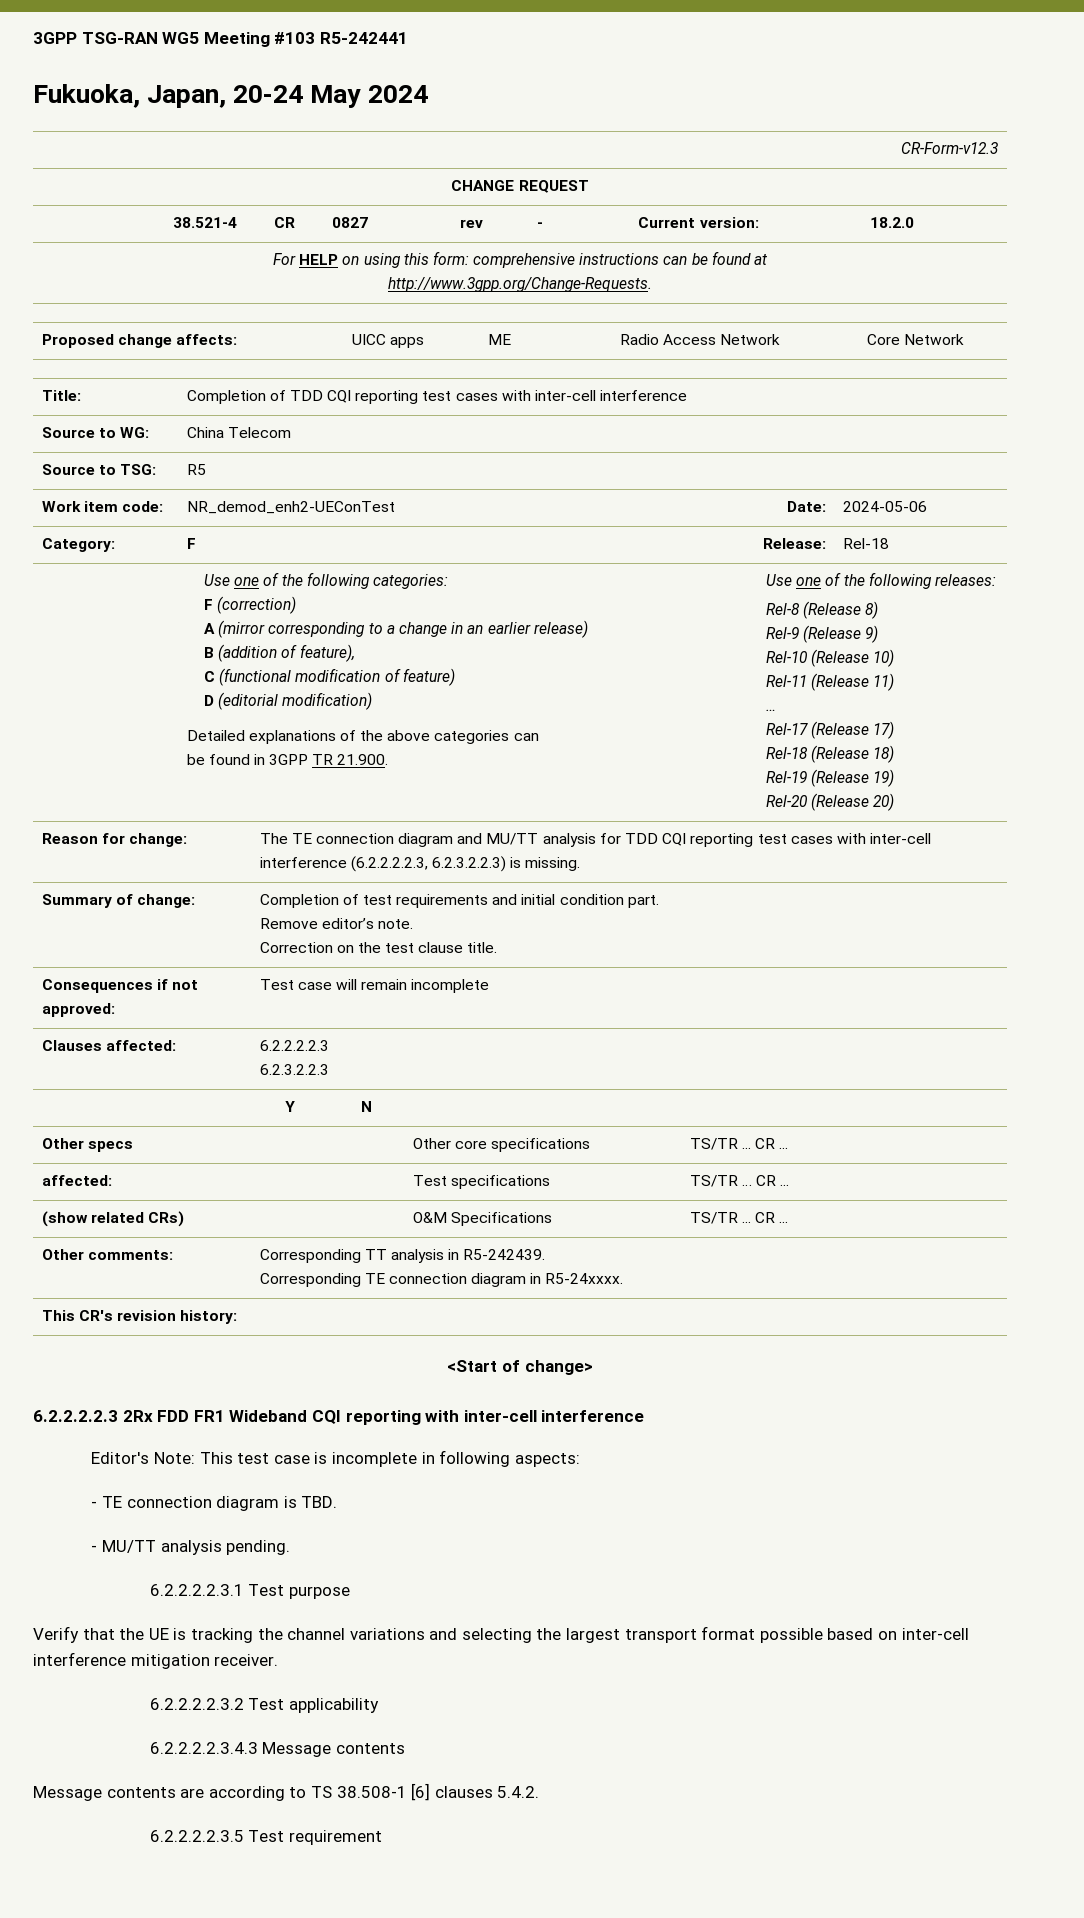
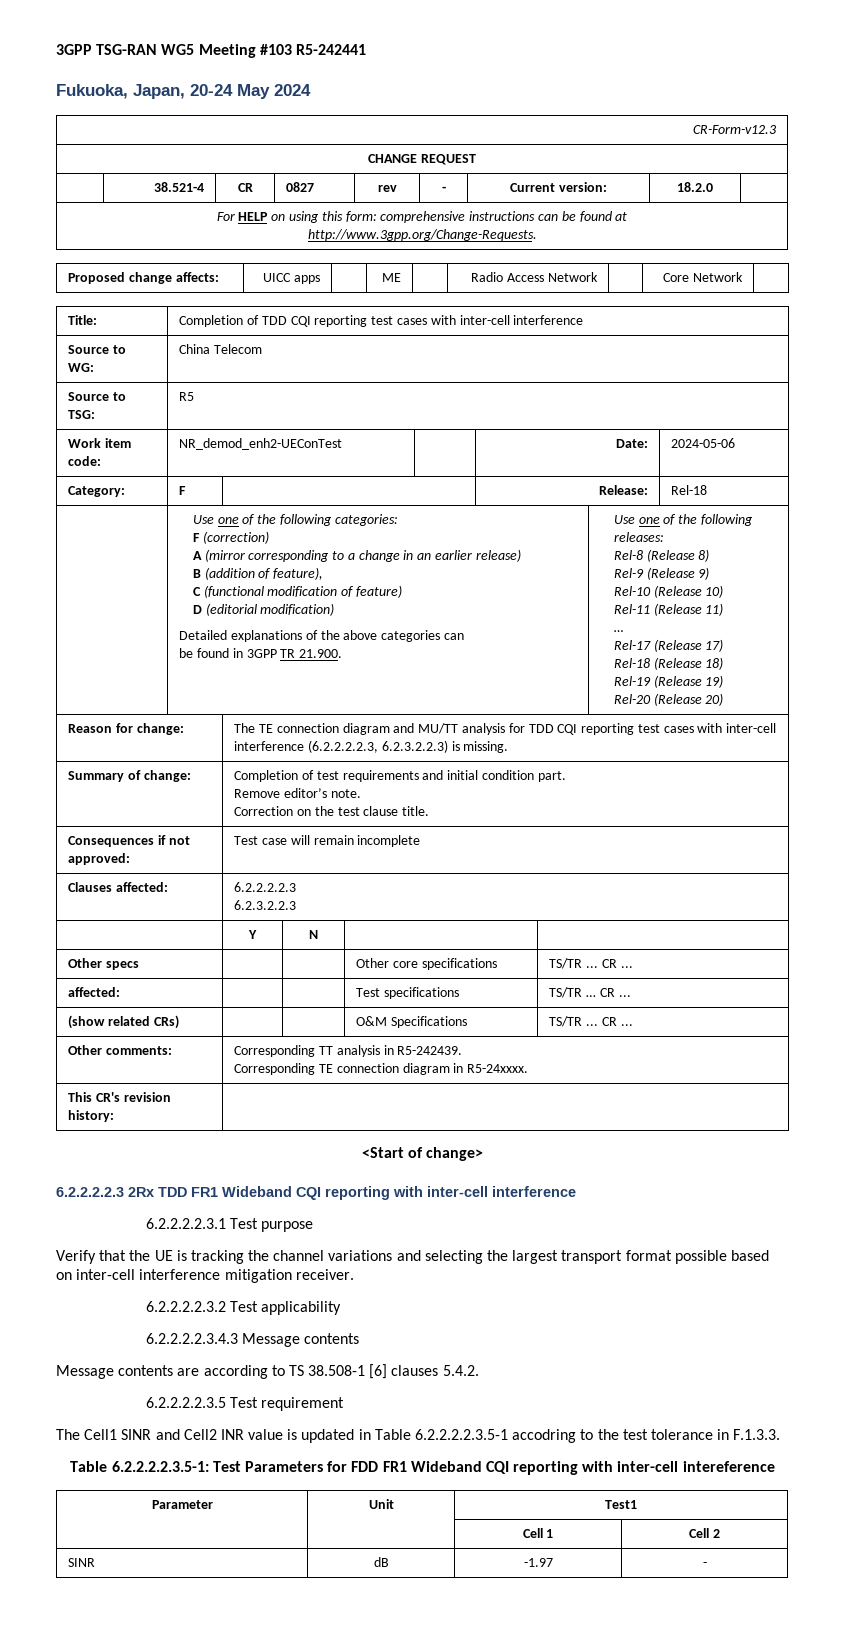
- 6.2.2.2.2.3 2Rx FDD FR1 Wideband CQI reporting with inter-cell interference
+ 6.2.2.2.2.3 2Rx TDD FR1 Wideband CQI reporting with inter-cell interference
- Editor's Note: This test case is incomplete in following aspects:
- - TE connection diagram is TBD.
- - MU/TT analysis pending.
+ The Cell1 SINR and Cell2 INR value is updated in Table 6.2.2.2.2.3.5-1 accodring to the test tolerance in F.1.3.3.
+ Table 6.2.2.2.2.3.5-1: Test Parameters for FDD FR1 Wideband CQI reporting with inter-cell intereference
+ Parameter | Unit | Test1
+ | | Cell 1 | Cell 2
+ SINR | dB | -1.97 | -

